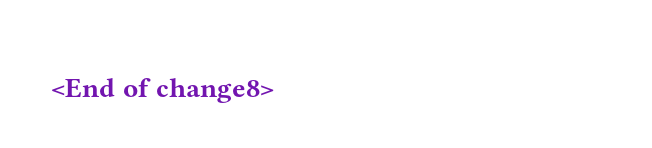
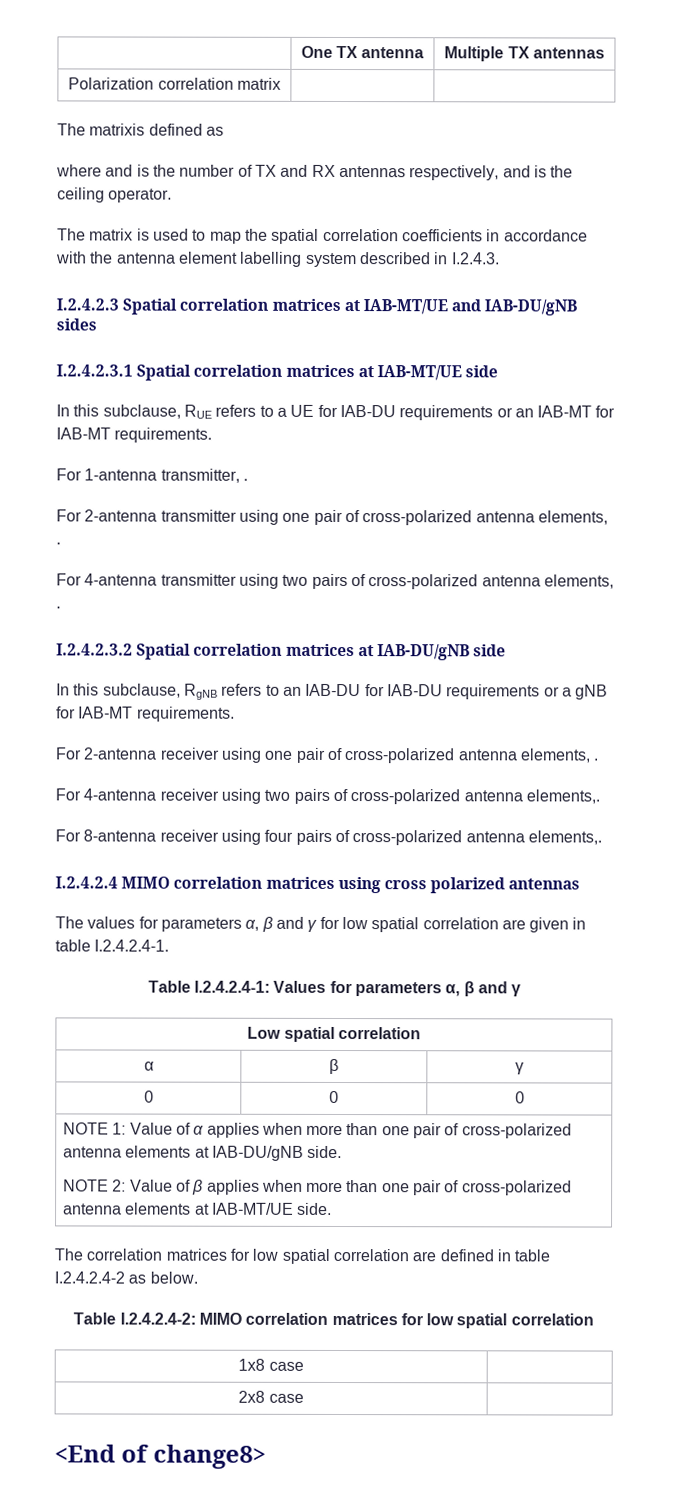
+ | One TX antenna | Multiple TX antennas
+ Polarization correlation matrix | |
+ The matrixis defined as
+ where and is the number of TX and RX antennas respectively, and is the ceiling operator.
+ The matrix is used to map the spatial correlation coefficients in accordance with the antenna element labelling system described in I.2.4.3.
+ I.2.4.2.3 Spatial correlation matrices at IAB-MT/UE and IAB-DU/gNB sides
+ I.2.4.2.3.1 Spatial correlation matrices at IAB-MT/UE side
+ In this subclause, RUE refers to a UE for IAB-DU requirements or an IAB-MT for IAB-MT requirements.
+ For 1-antenna transmitter, .
+ For 2-antenna transmitter using one pair of cross-polarized antenna elements, .
+ For 4-antenna transmitter using two pairs of cross-polarized antenna elements, .
+ I.2.4.2.3.2 Spatial correlation matrices at IAB-DU/gNB side
+ In this subclause, RgNB refers to an IAB-DU for IAB-DU requirements or a gNB for IAB-MT requirements.
+ For 2-antenna receiver using one pair of cross-polarized antenna elements, .
+ For 4-antenna receiver using two pairs of cross-polarized antenna elements,.
+ For 8-antenna receiver using four pairs of cross-polarized antenna elements,.
+ I.2.4.2.4 MIMO correlation matrices using cross polarized antennas
+ The values for parameters α, β and γ for low spatial correlation are given in table I.2.4.2.4-1.
+ Table I.2.4.2.4-1: Values for parameters α, β and γ
+ Low spatial correlation
+ α | β | γ
+ 0 | 0 | 0
+ NOTE 1: Value of α applies when more than one pair of cross-polarized antenna elements at IAB-DU/gNB side.
+ NOTE 2: Value of β applies when more than one pair of cross-polarized antenna elements at IAB-MT/UE side.
+ The correlation matrices for low spatial correlation are defined in table I.2.4.2.4-2 as below.
+ Table I.2.4.2.4-2: MIMO correlation matrices for low spatial correlation
+ 1x8 case |
+ 2x8 case |

